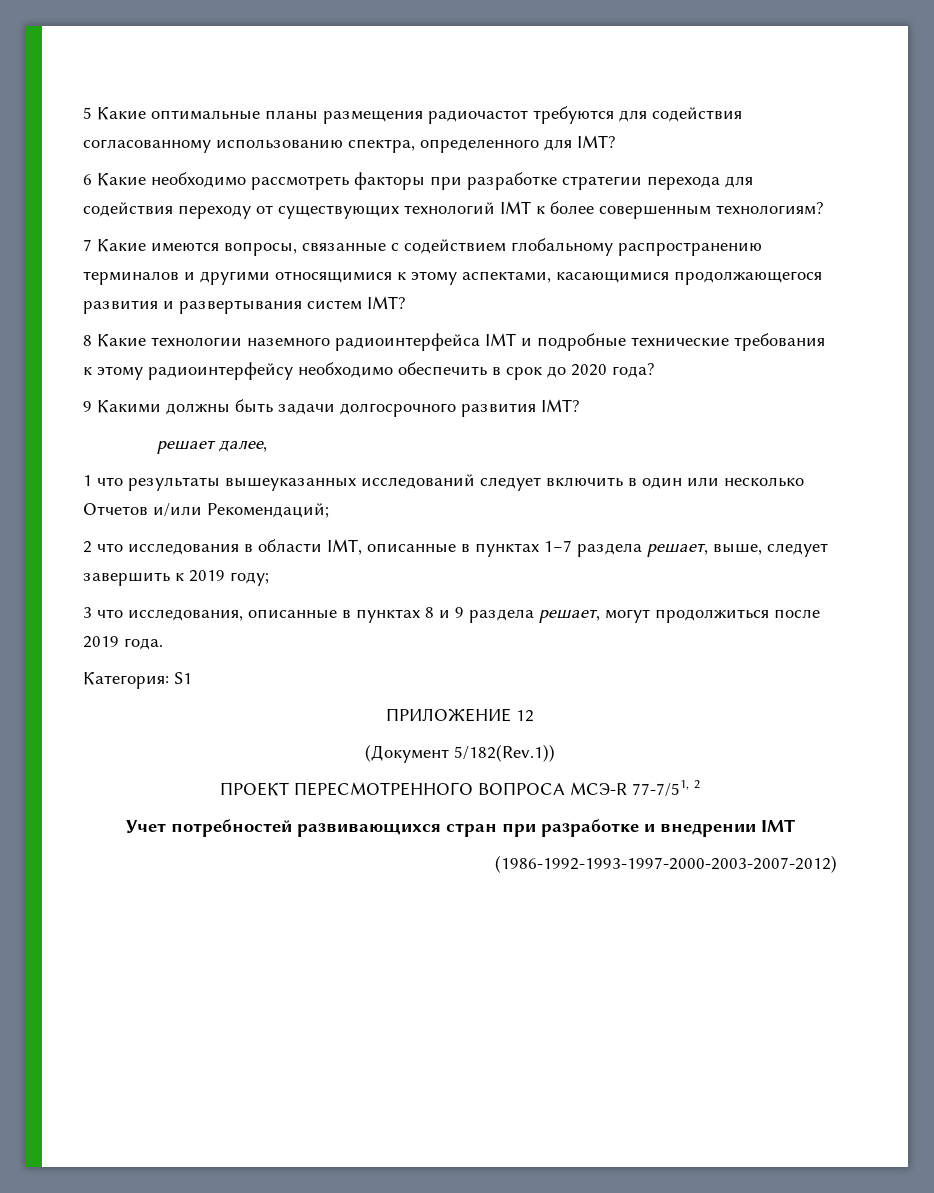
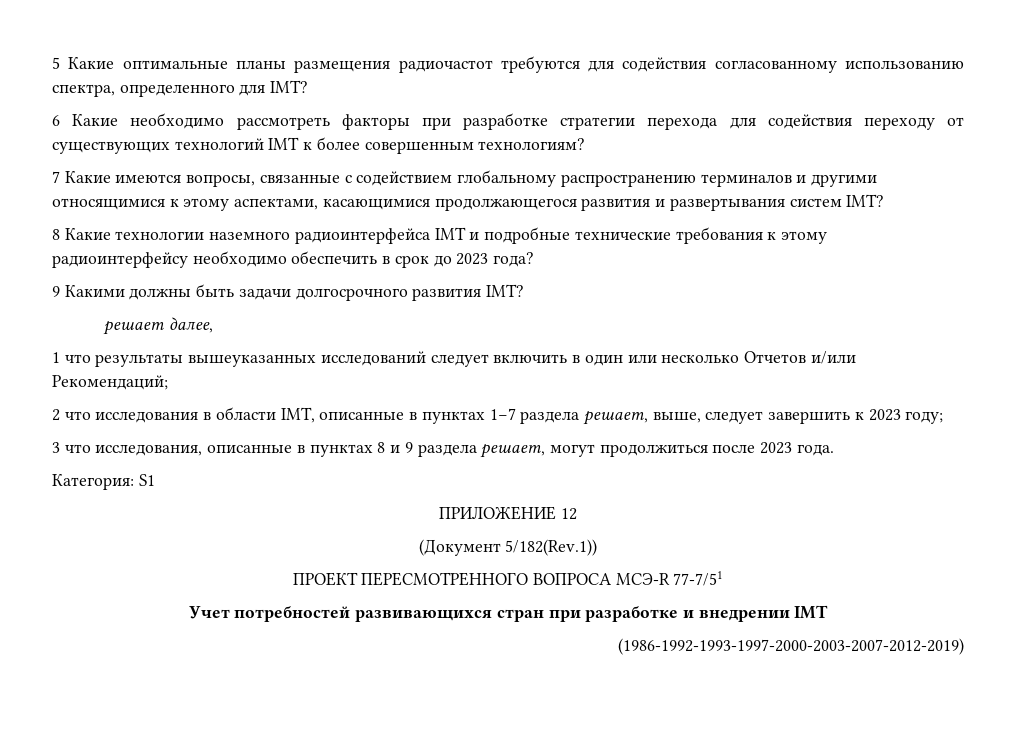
- 8 Какие технологии наземного радиоинтерфейса IMT и подробные технические требования к этому радиоинтерфейсу необходимо обеспечить в срок до 2020 года?
+ 8 Какие технологии наземного радиоинтерфейса IMT и подробные технические требования к этому радиоинтерфейсу необходимо обеспечить в срок до 2023 года?
- 2 что исследования в области IMT, описанные в пунктах 1−7 раздела решает, выше, следует завершить к 2019 году;
+ 2 что исследования в области IMT, описанные в пунктах 1−7 раздела решает, выше, следует завершить к 2023 году;
- 3 что исследования, описанные в пунктах 8 и 9 раздела решает, могут продолжиться после 2019 года.
+ 3 что исследования, описанные в пунктах 8 и 9 раздела решает, могут продолжиться после 2023 года.
- ПРОЕКТ ПЕРЕСМОТРЕННОГО ВОПРОСА МСЭ-R 77-7/51, 2
+ ПРОЕКТ ПЕРЕСМОТРЕННОГО ВОПРОСА МСЭ-R 77-7/51
- (1986-1992-1993-1997-2000-2003-2007-2012)
+ (1986-1992-1993-1997-2000-2003-2007-2012-2019)

